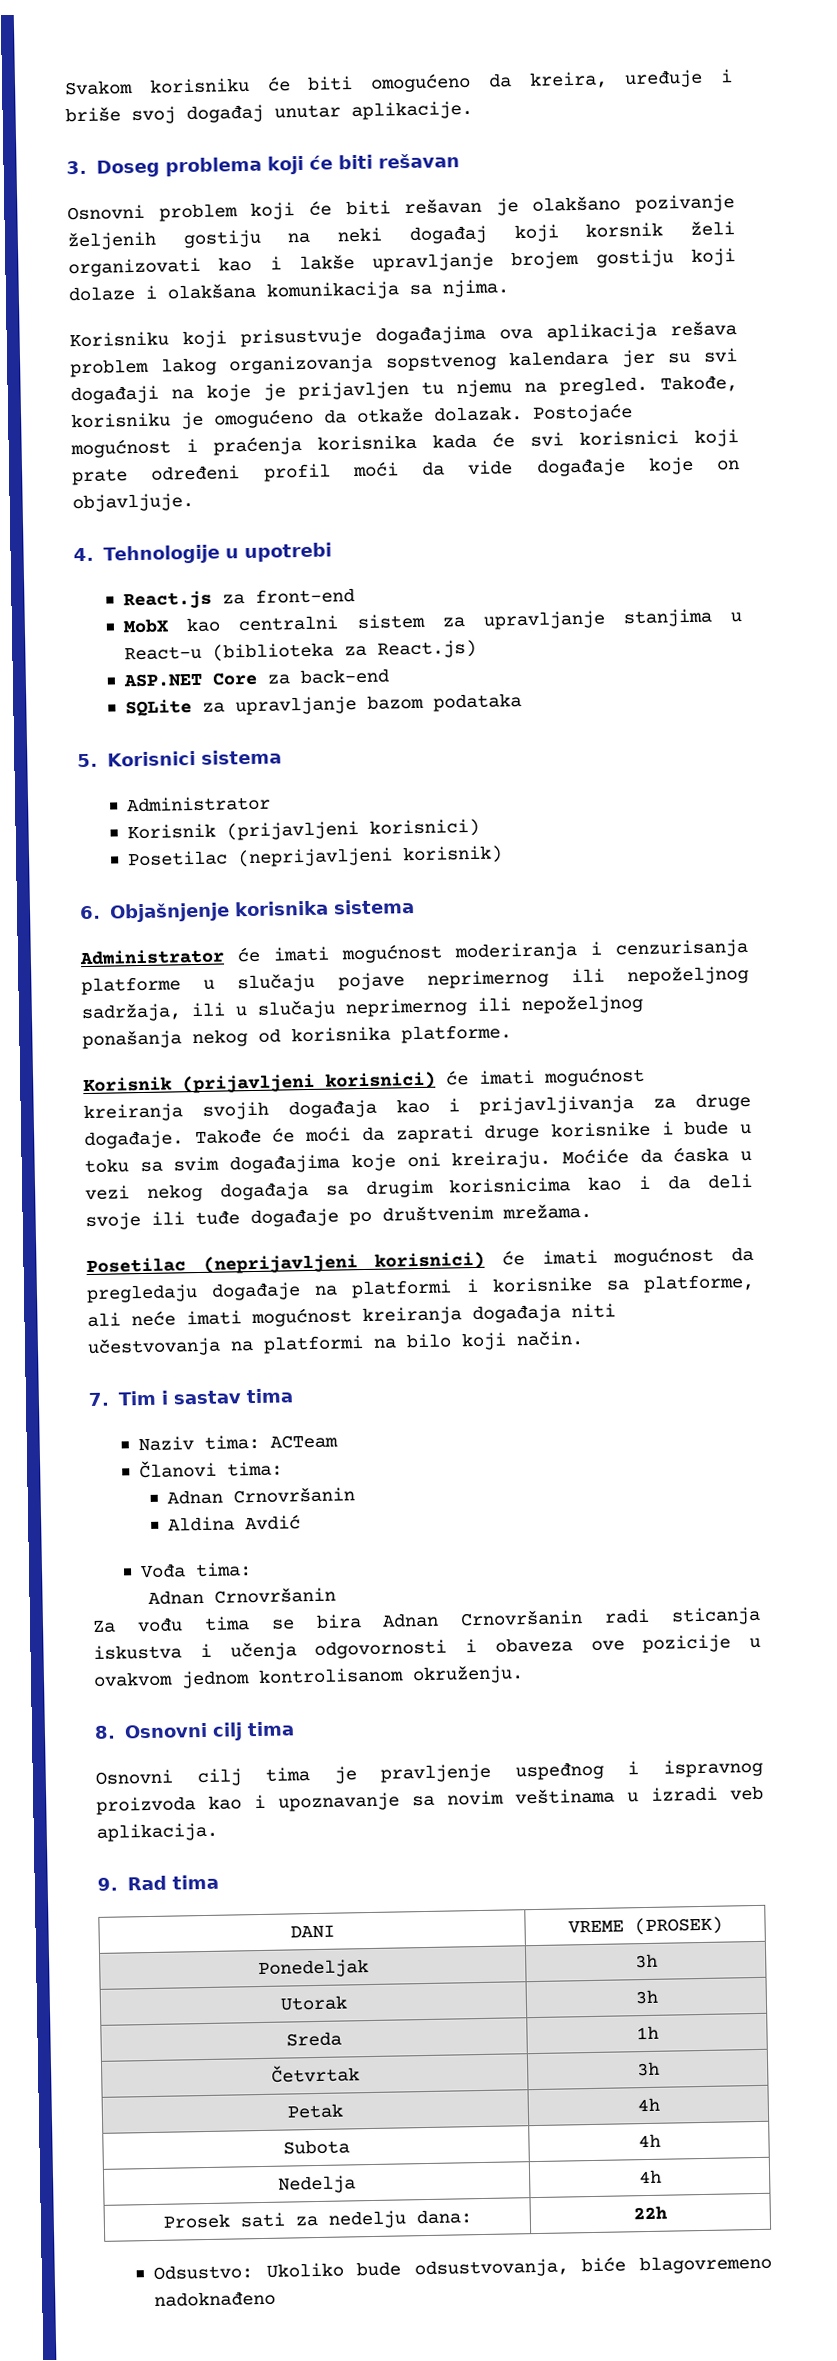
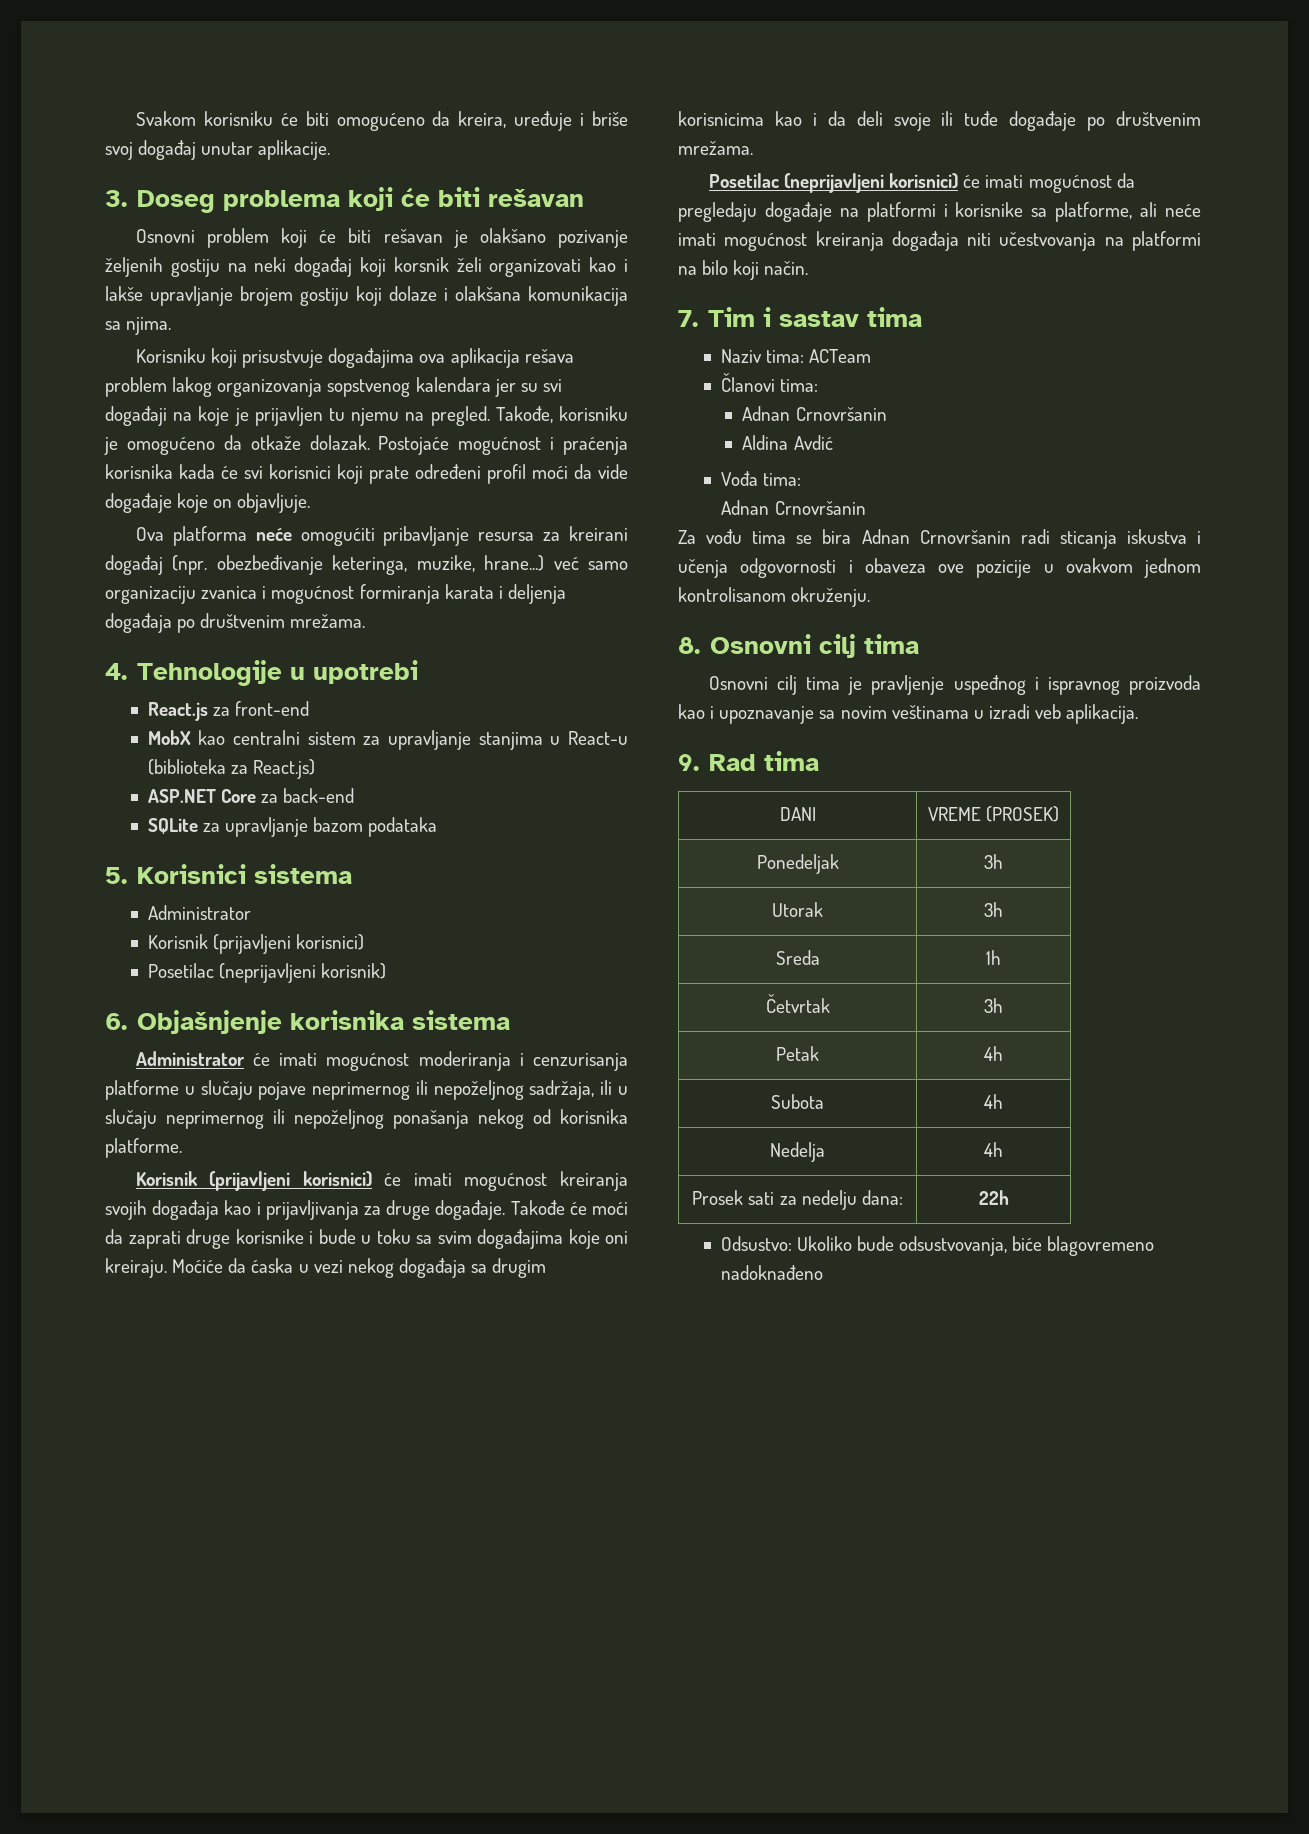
+ Ova platforma neće omogućiti pribavljanje resursa za kreirani događaj (npr. obezbeđivanje keteringa, muzike, hrane...) već samo organizaciju zvanica i mogućnost formiranja karata i deljenja događaja po društvenim mrežama.

